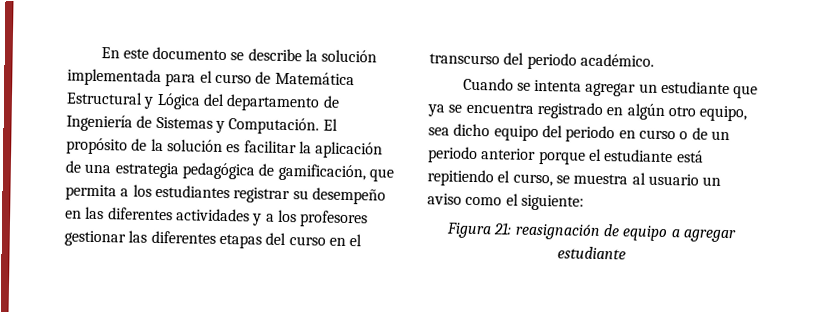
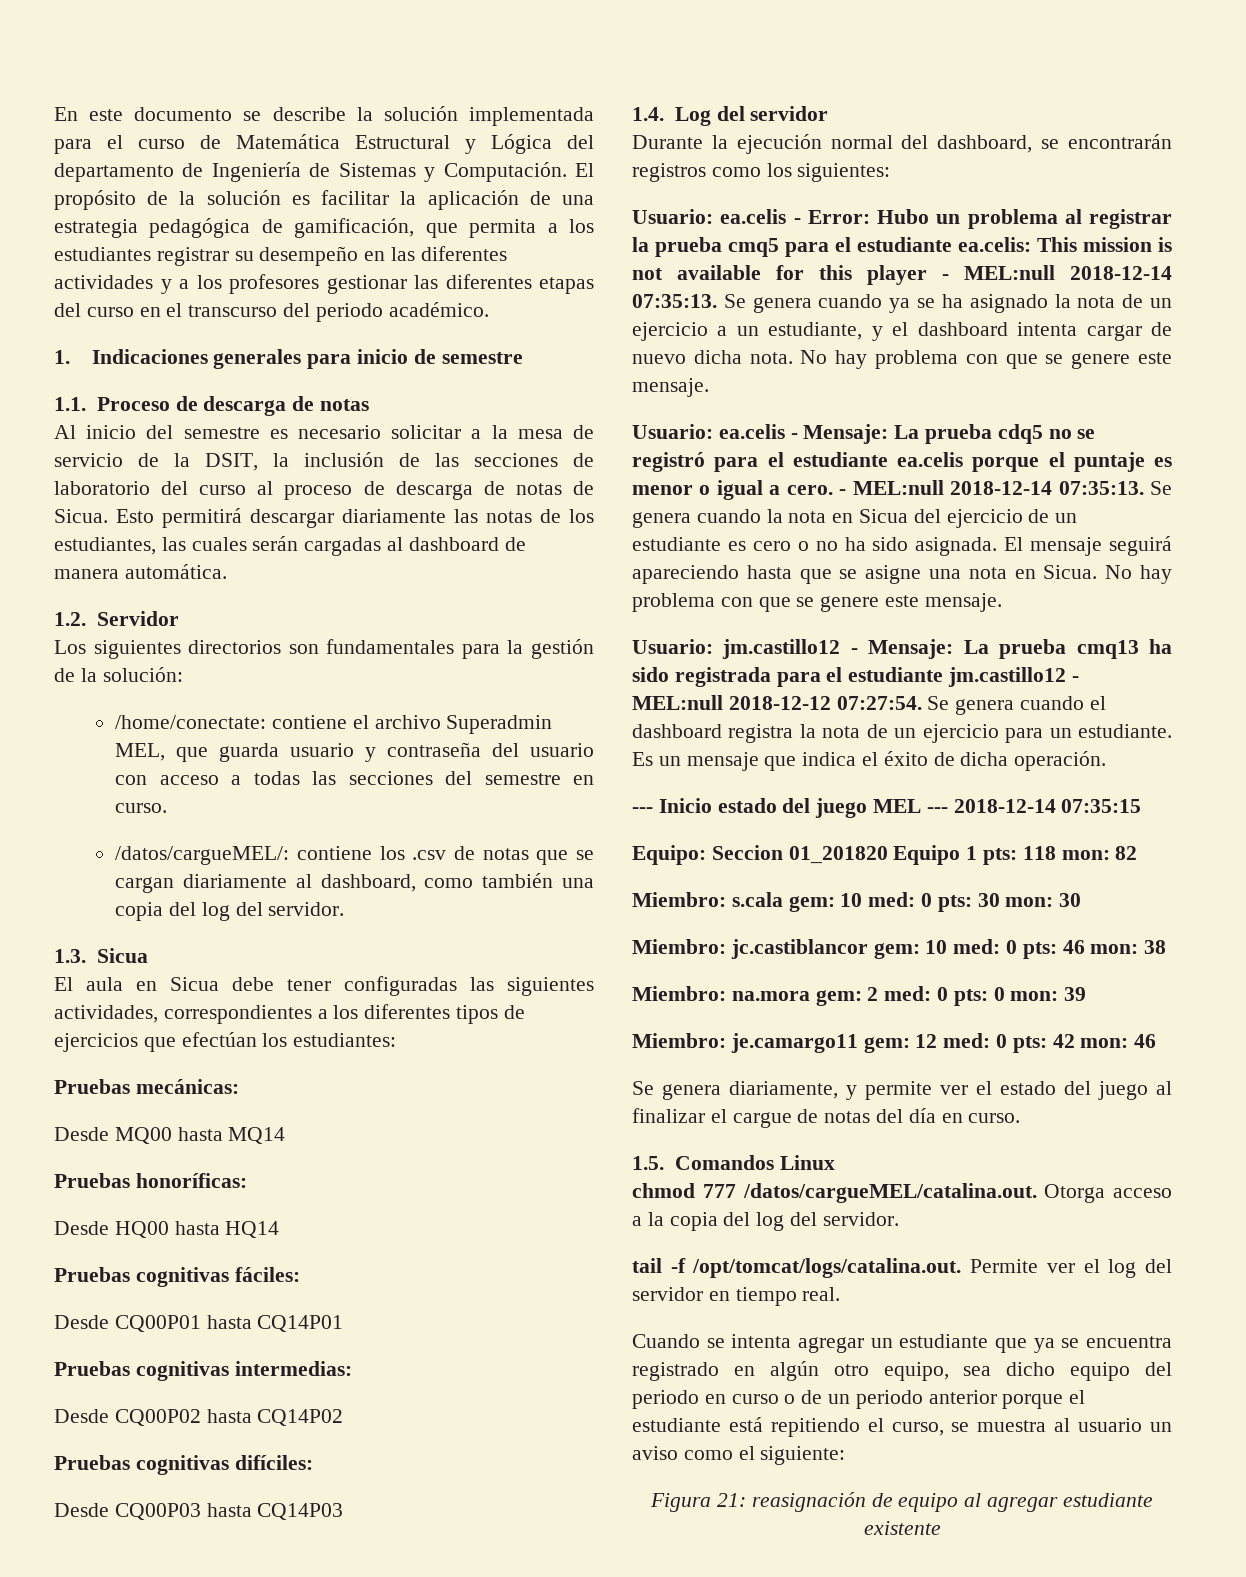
+ 1. Indicaciones generales para inicio de semestre
+ 1.1. Proceso de descarga de notas
+ Al inicio del semestre es necesario solicitar a la mesa de servicio de la DSIT, la inclusión de las secciones de laboratorio del curso al proceso de descarga de notas de Sicua. Esto permitirá descargar diariamente las notas de los estudiantes, las cuales serán cargadas al dashboard de manera automática.
+ 1.2. Servidor
+ Los siguientes directorios son fundamentales para la gestión de la solución:
+ /home/conectate: contiene el archivo Superadmin MEL, que guarda usuario y contraseña del usuario con acceso a todas las secciones del semestre en curso.
+ /datos/cargueMEL/: contiene los .csv de notas que se cargan diariamente al dashboard, como también una copia del log del servidor.
+ 1.3. Sicua
+ El aula en Sicua debe tener configuradas las siguientes actividades, correspondientes a los diferentes tipos de ejercicios que efectúan los estudiantes:
+ Pruebas mecánicas:
+ Desde MQ00 hasta MQ14
+ Pruebas honoríficas:
+ Desde HQ00 hasta HQ14
+ Pruebas cognitivas fáciles:
+ Desde CQ00P01 hasta CQ14P01
+ Pruebas cognitivas intermedias:
+ Desde CQ00P02 hasta CQ14P02
+ Pruebas cognitivas difíciles:
+ Desde CQ00P03 hasta CQ14P03
+ 1.4. Log del servidor
+ Durante la ejecución normal del dashboard, se encontrarán registros como los siguientes:
+ Usuario: ea.celis - Error: Hubo un problema al registrar la prueba cmq5 para el estudiante ea.celis: This mission is not available for this player - MEL:null 2018-12-14 07:35:13. Se genera cuando ya se ha asignado la nota de un ejercicio a un estudiante, y el dashboard intenta cargar de nuevo dicha nota. No hay problema con que se genere este mensaje.
+ Usuario: ea.celis - Mensaje: La prueba cdq5 no se registró para el estudiante ea.celis porque el puntaje es menor o igual a cero. - MEL:null 2018-12-14 07:35:13. Se genera cuando la nota en Sicua del ejercicio de un estudiante es cero o no ha sido asignada. El mensaje seguirá apareciendo hasta que se asigne una nota en Sicua. No hay problema con que se genere este mensaje.
+ Usuario: jm.castillo12 - Mensaje: La prueba cmq13 ha sido registrada para el estudiante jm.castillo12 - MEL:null 2018-12-12 07:27:54. Se genera cuando el dashboard registra la nota de un ejercicio para un estudiante. Es un mensaje que indica el éxito de dicha operación.
+ --- Inicio estado del juego MEL --- 2018-12-14 07:35:15
+ Equipo: Seccion 01_201820 Equipo 1 pts: 118 mon: 82
+ Miembro: s.cala gem: 10 med: 0 pts: 30 mon: 30
+ Miembro: jc.castiblancor gem: 10 med: 0 pts: 46 mon: 38
+ Miembro: na.mora gem: 2 med: 0 pts: 0 mon: 39
+ Miembro: je.camargo11 gem: 12 med: 0 pts: 42 mon: 46
+ Se genera diariamente, y permite ver el estado del juego al finalizar el cargue de notas del día en curso.
+ 1.5. Comandos Linux
+ chmod 777 /datos/cargueMEL/catalina.out. Otorga acceso a la copia del log del servidor.
+ tail -f /opt/tomcat/logs/catalina.out. Permite ver el log del servidor en tiempo real.
- Figura 21: reasignación de equipo a agregar estudiante
+ Figura 21: reasignación de equipo al agregar estudiante existente

